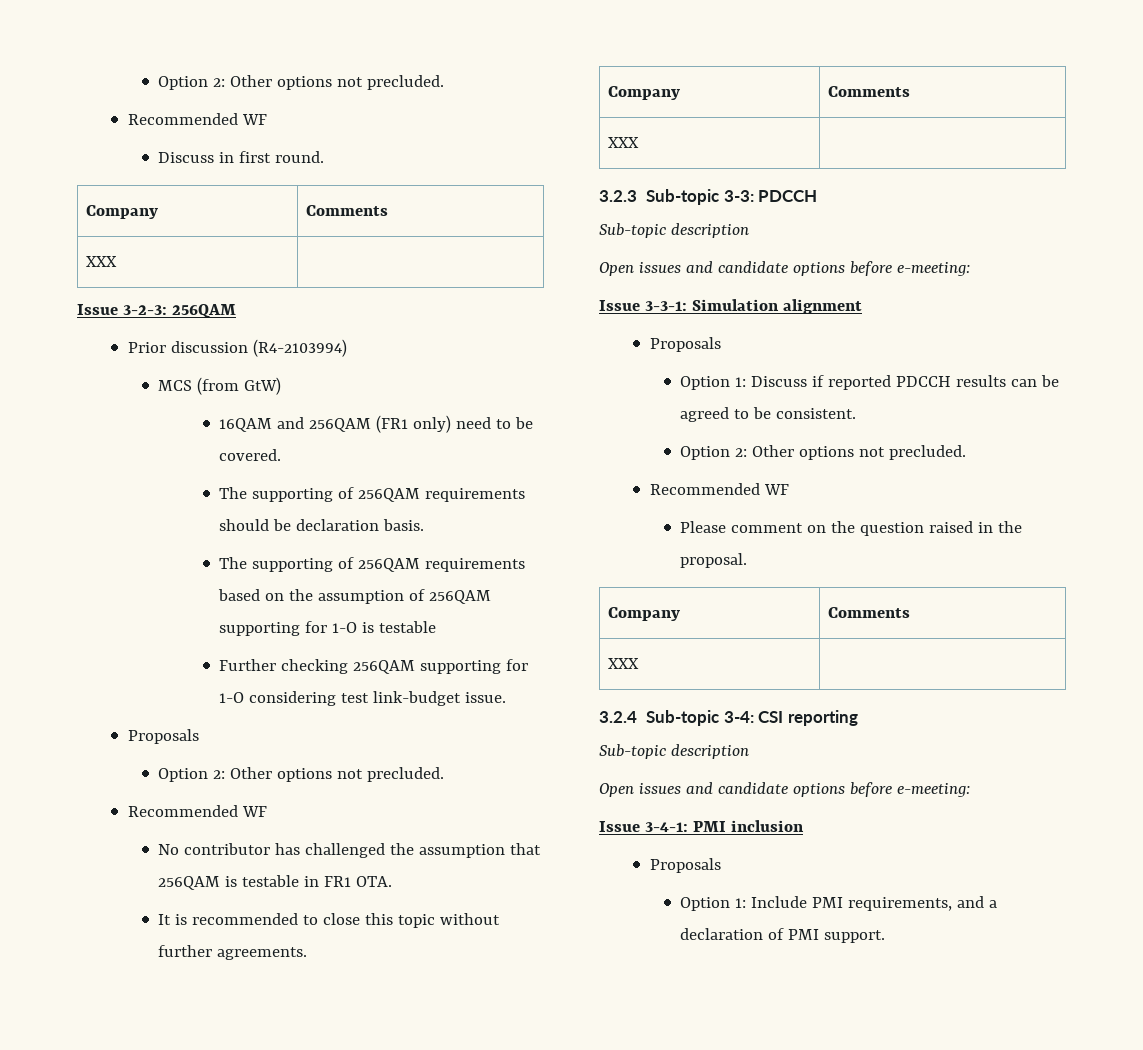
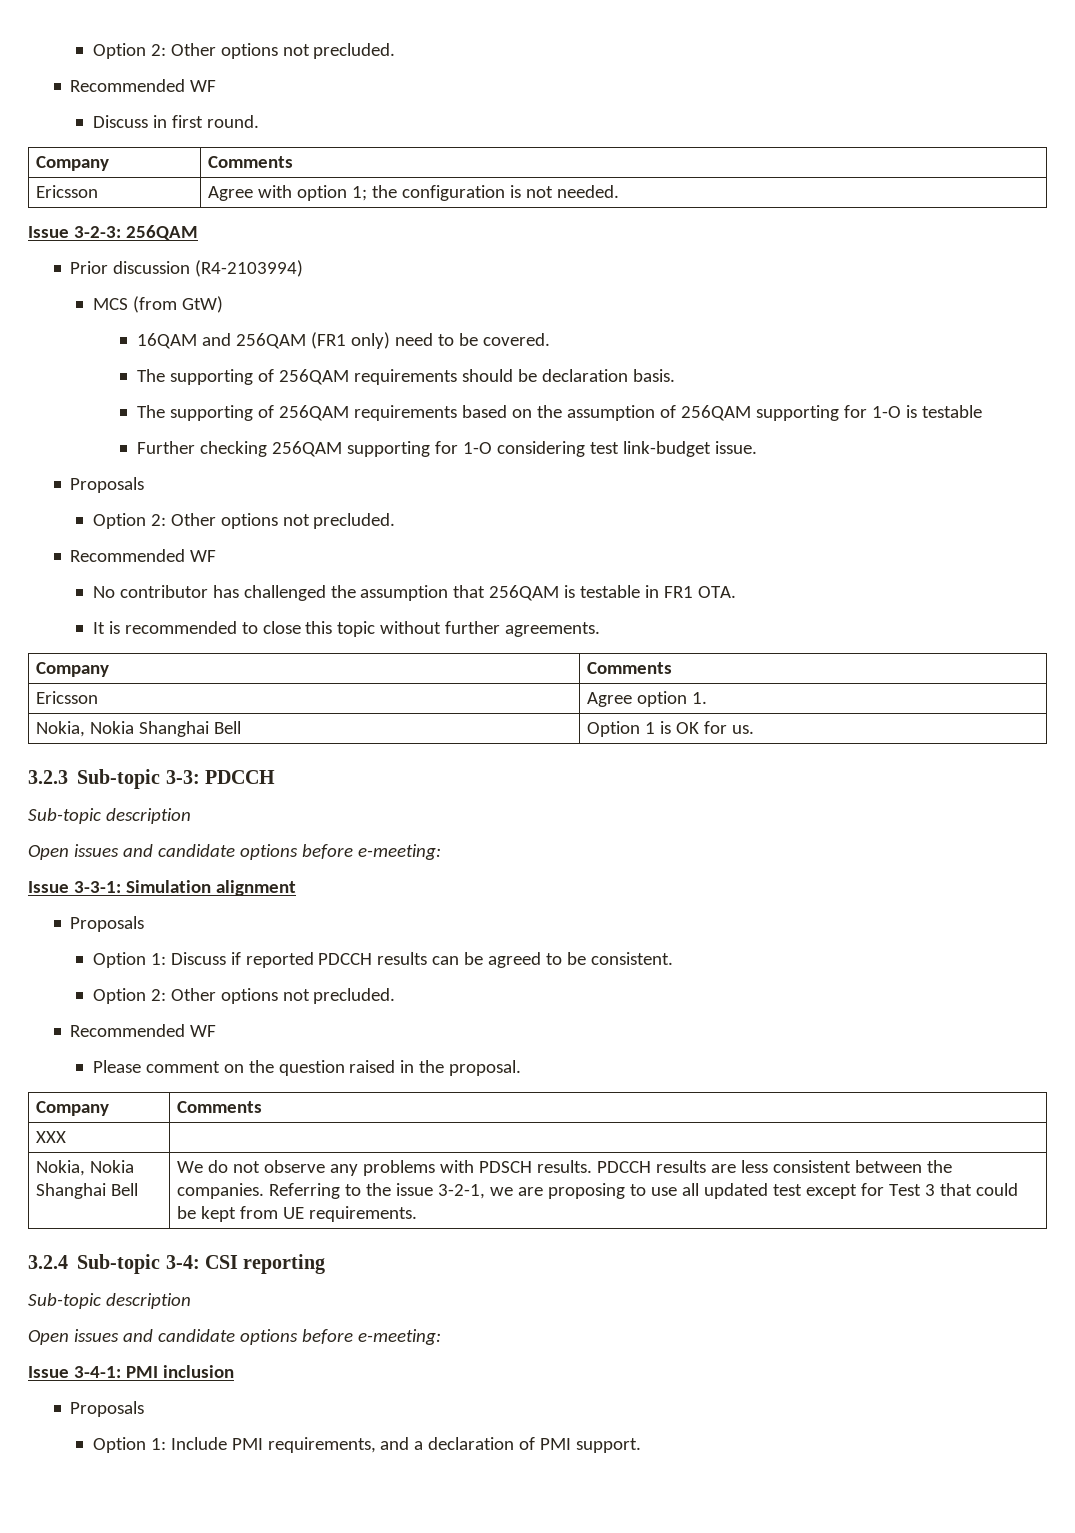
  Discuss in first round.
  Company | Comments
- XXX |
+ Ericsson | Agree with option 1; the configuration is not needed.
  It is recommended to close this topic without further agreements.
  Company | Comments
- XXX |
+ Ericsson | Agree option 1.
+ Nokia, Nokia Shanghai Bell | Option 1 is OK for us.
+ Nokia, Nokia Shanghai Bell | We do not observe any problems with PDSCH results. PDCCH results are less consistent between the companies. Referring to the issue 3-2-1, we are proposing to use all updated test except for Test 3 that could be kept from UE requirements.

